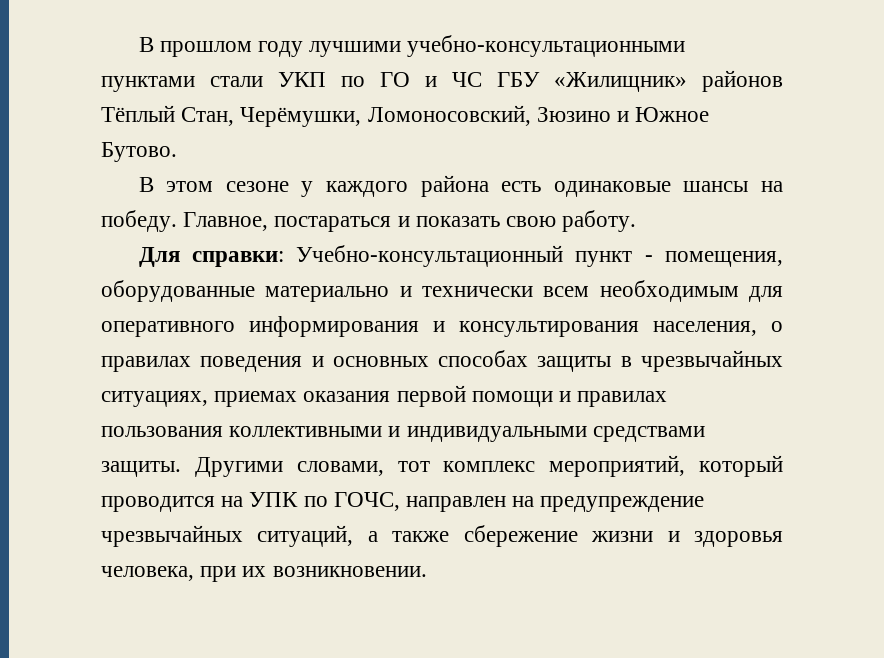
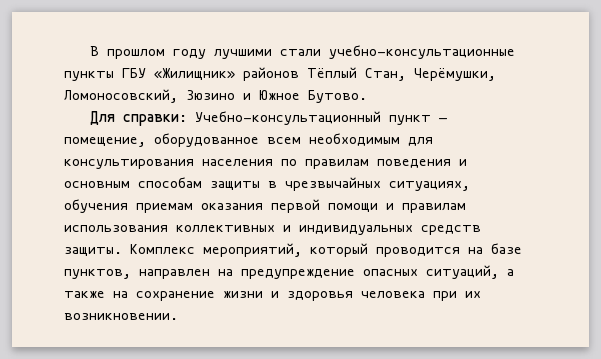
- В прошлом году лучшими учебно-консультационными пунктами стали УКП по ГО и ЧС ГБУ «Жилищник» районов Тёплый Стан, Черёмушки, Ломоносовский, Зюзино и Южное Бутово.
+ В прошлом году лучшими стали учебно-консультационные пункты ГБУ «Жилищник» районов Тёплый Стан, Черёмушки, Ломоносовский, Зюзино и Южное Бутово.
- В этом сезоне у каждого района есть одинаковые шансы на победу. Главное, постараться и показать свою работу.
- Для справки: Учебно-консультационный пункт - помещения, оборудованные материально и технически всем необходимым для оперативного информирования и консультирования населения, о правилах поведения и основных способах защиты в чрезвычайных ситуациях, приемах оказания первой помощи и правилах пользования коллективными и индивидуальными средствами защиты. Другими словами, тот комплекс мероприятий, который проводится на УПК по ГОЧС, направлен на предупреждение чрезвычайных ситуаций, а также сбережение жизни и здоровья человека, при их возникновении.
+ Для справки: Учебно-консультационный пункт — помещение, оборудованное всем необходимым для консультирования населения по правилам поведения и основным способам защиты в чрезвычайных ситуациях, обучения приемам оказания первой помощи и правилам использования коллективных и индивидуальных средств защиты. Комплекс мероприятий, который проводится на базе пунктов, направлен на предупреждение опасных ситуаций, а также на сохранение жизни и здоровья человека при их возникновении.

